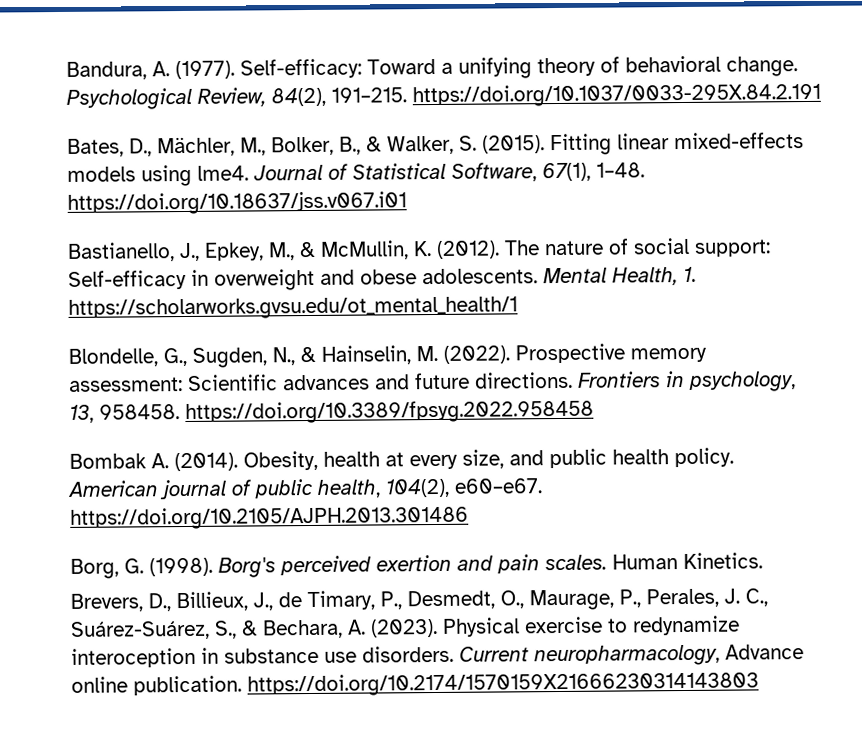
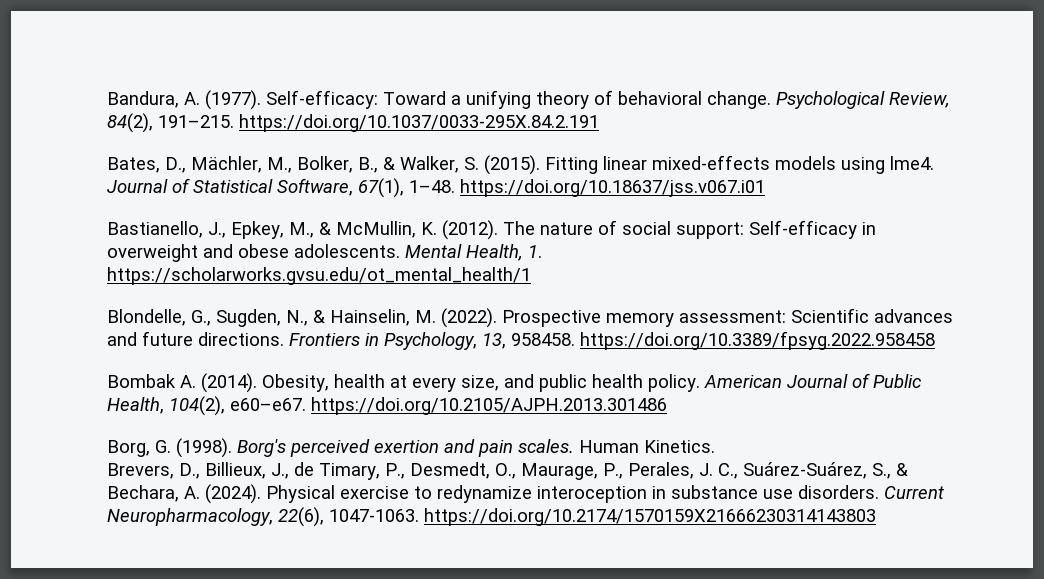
- Frontiers in psychology, 13, 958458. https://doi.org/10.3389/fpsyg.2022.958458
+ Frontiers in Psychology, 13, 958458. https://doi.org/10.3389/fpsyg.2022.958458
- American journal of public health, 104(2), e60–e67. https://doi.org/10.2105/AJPH.2013.301486
+ American Journal of Public Health, 104(2), e60–e67. https://doi.org/10.2105/AJPH.2013.301486
- Brevers, D., Billieux, J., de Timary, P., Desmedt, O., Maurage, P., Perales, J. C., Suárez-Suárez, S., & Bechara, A. (2023).
+ Brevers, D., Billieux, J., de Timary, P., Desmedt, O., Maurage, P., Perales, J. C., Suárez-Suárez, S., & Bechara, A. (2024).
- Current neuropharmacology, Advance online publication. https://doi.org/10.2174/1570159X21666230314143803
+ Current Neuropharmacology, 22(6), 1047-1063. https://doi.org/10.2174/1570159X21666230314143803

